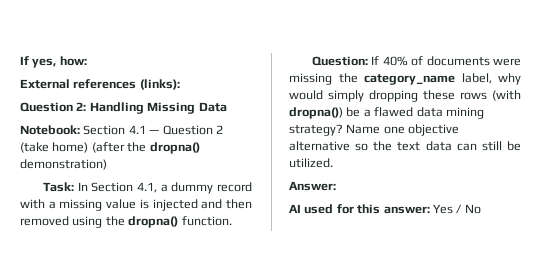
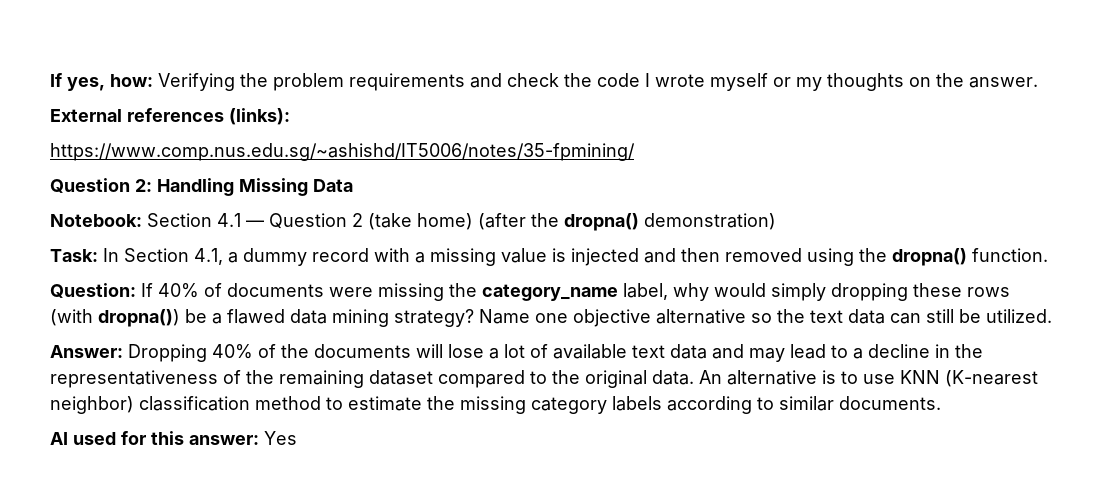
- If yes, how:
+ If yes, how: Verifying the problem requirements and check the code I wrote myself or my thoughts on the answer.
+ https://www.comp.nus.edu.sg/~ashishd/IT5006/notes/35-fpmining/
- Answer:
+ Answer: Dropping 40% of the documents will lose a lot of available text data and may lead to a decline in the representativeness of the remaining dataset compared to the original data. An alternative is to use KNN (K-nearest neighbor) classification method to estimate the missing category labels according to similar documents.
- AI used for this answer: Yes / No
+ AI used for this answer: Yes

